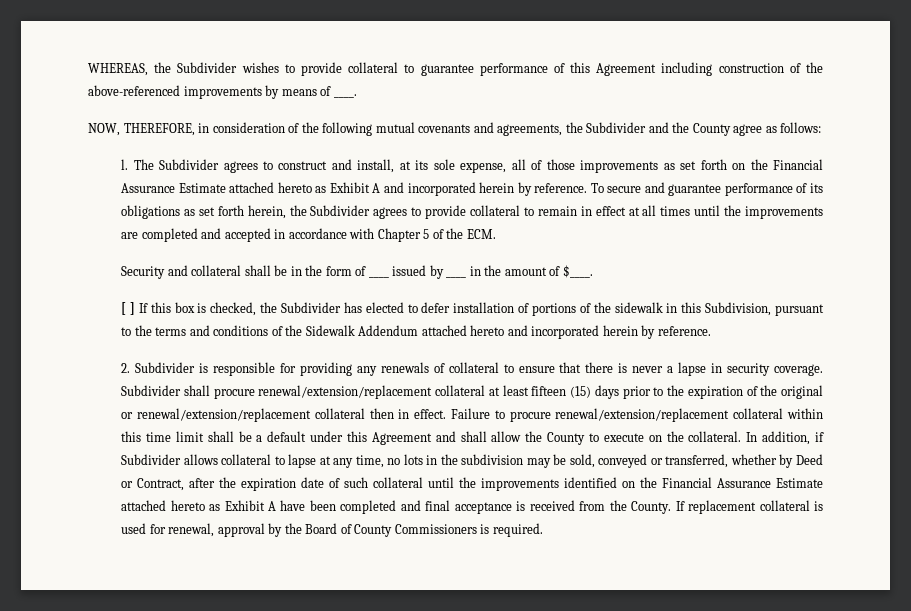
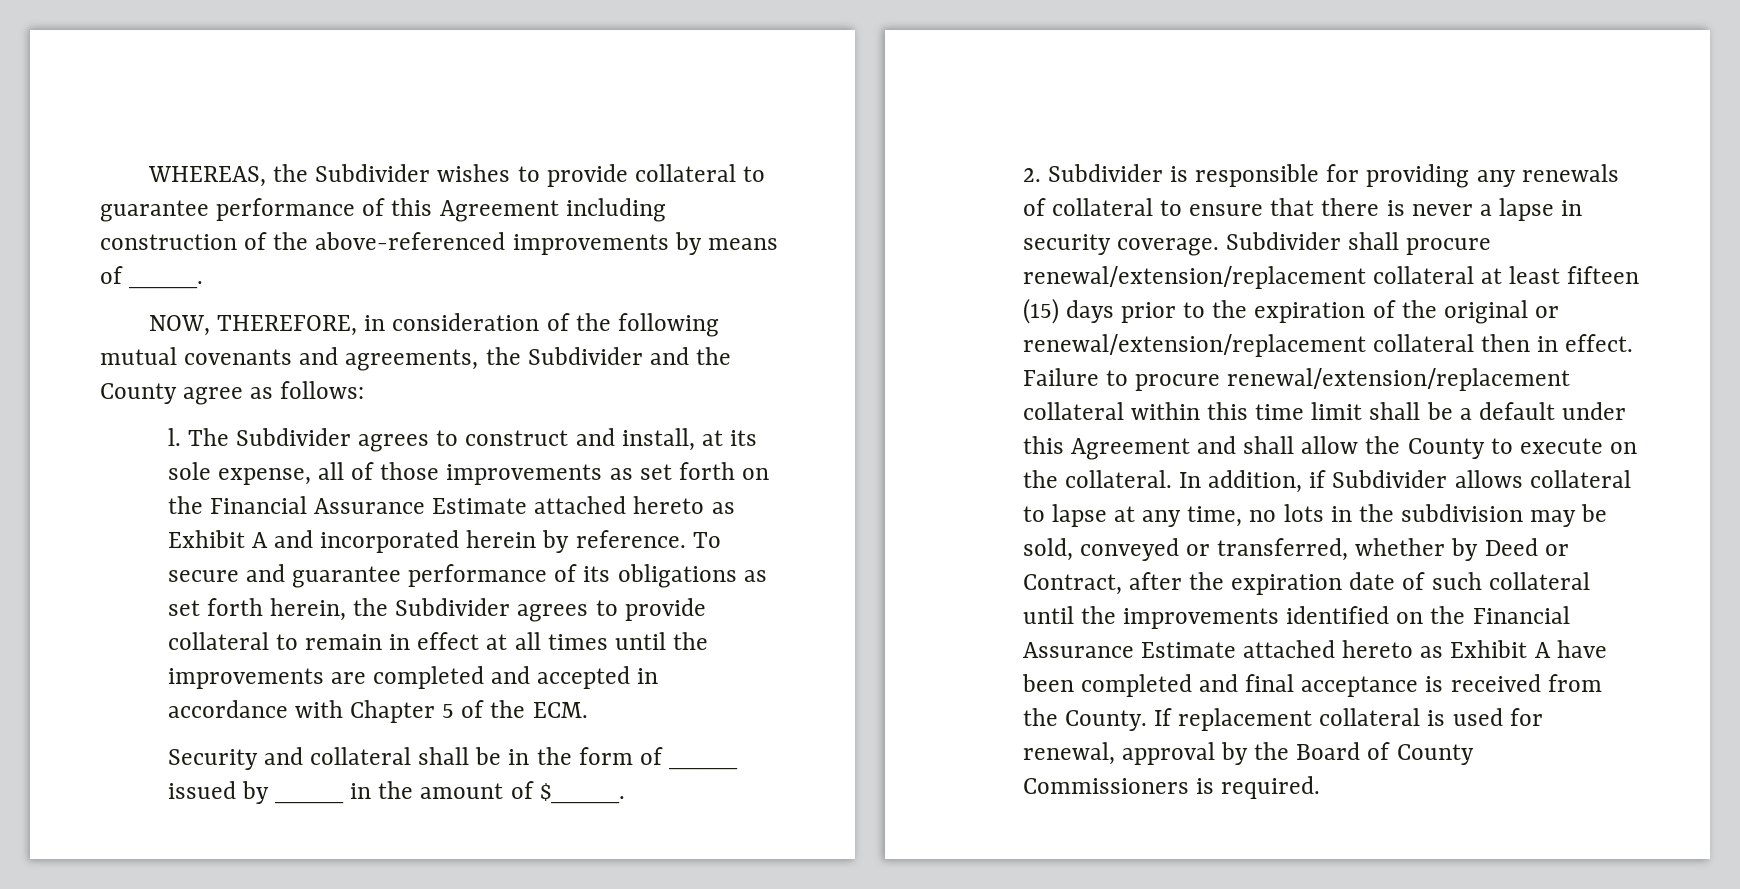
- [ ] If this box is checked, the Subdivider has elected to defer installation of portions of the sidewalk in this Subdivision, pursuant to the terms and conditions of the Sidewalk Addendum attached hereto and incorporated herein by reference.

